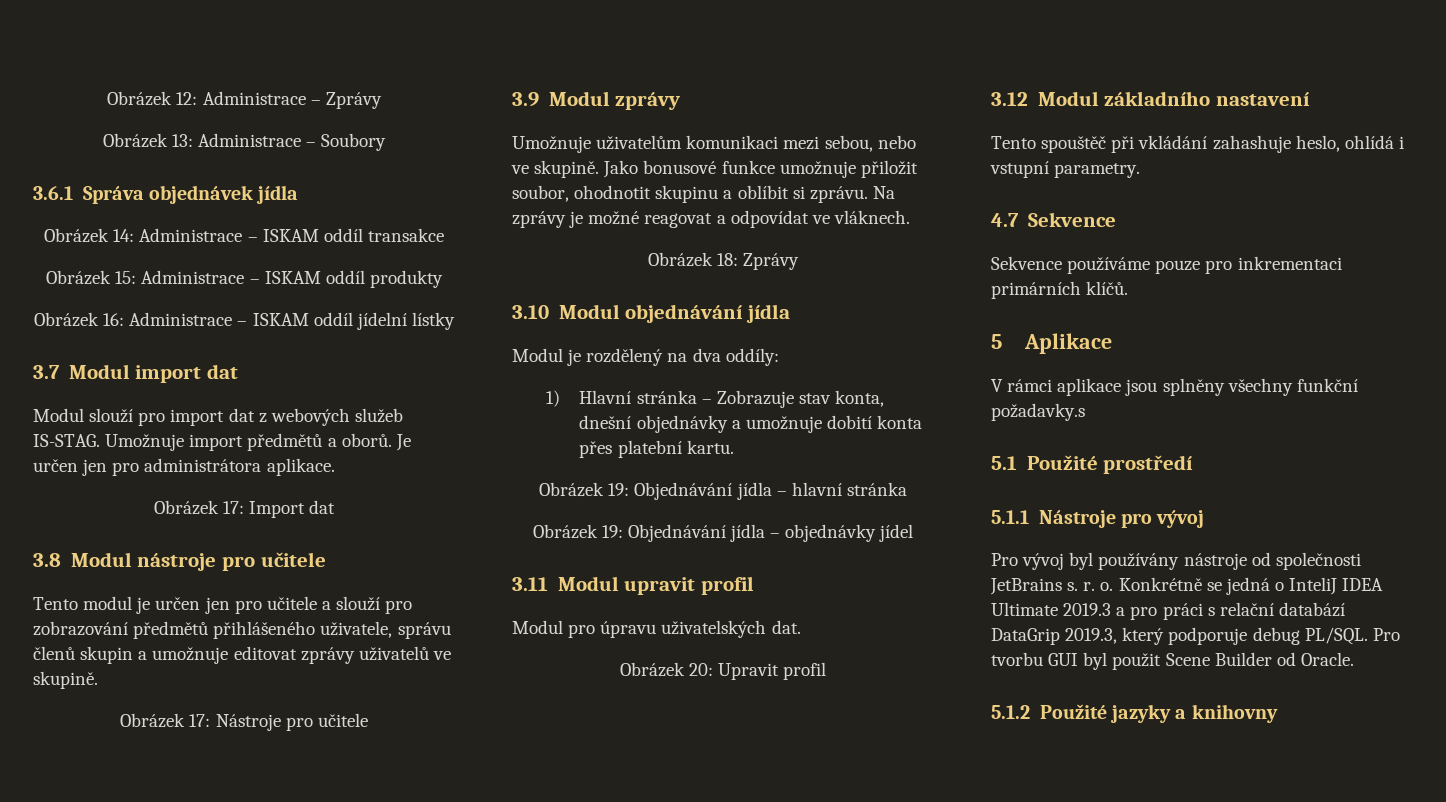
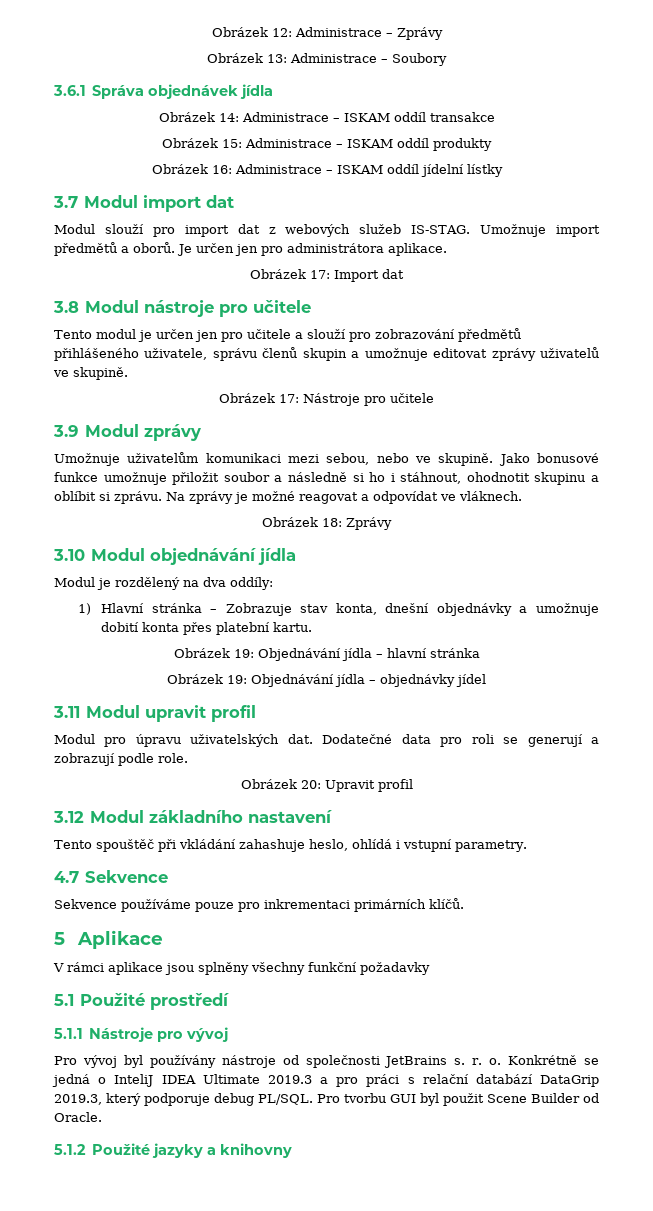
- Jako bonusové funkce umožnuje přiložit soubor, ohodnotit skupinu a oblíbit si zprávu.
+ Jako bonusové funkce umožnuje přiložit soubor a následně si ho i stáhnout, ohodnotit skupinu a oblíbit si zprávu.
+ Dodatečné data pro roli se generují a zobrazují podle role.
- V rámci aplikace jsou splněny všechny funkční požadavky.s
+ V rámci aplikace jsou splněny všechny funkční požadavky

